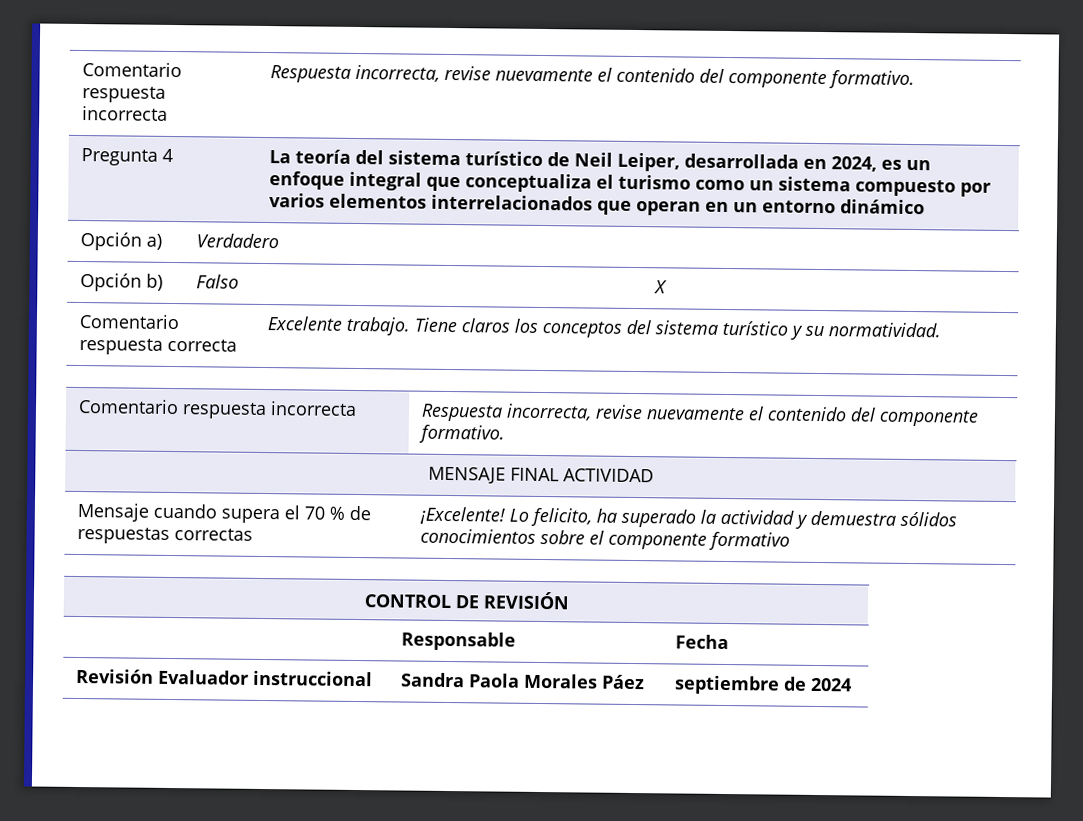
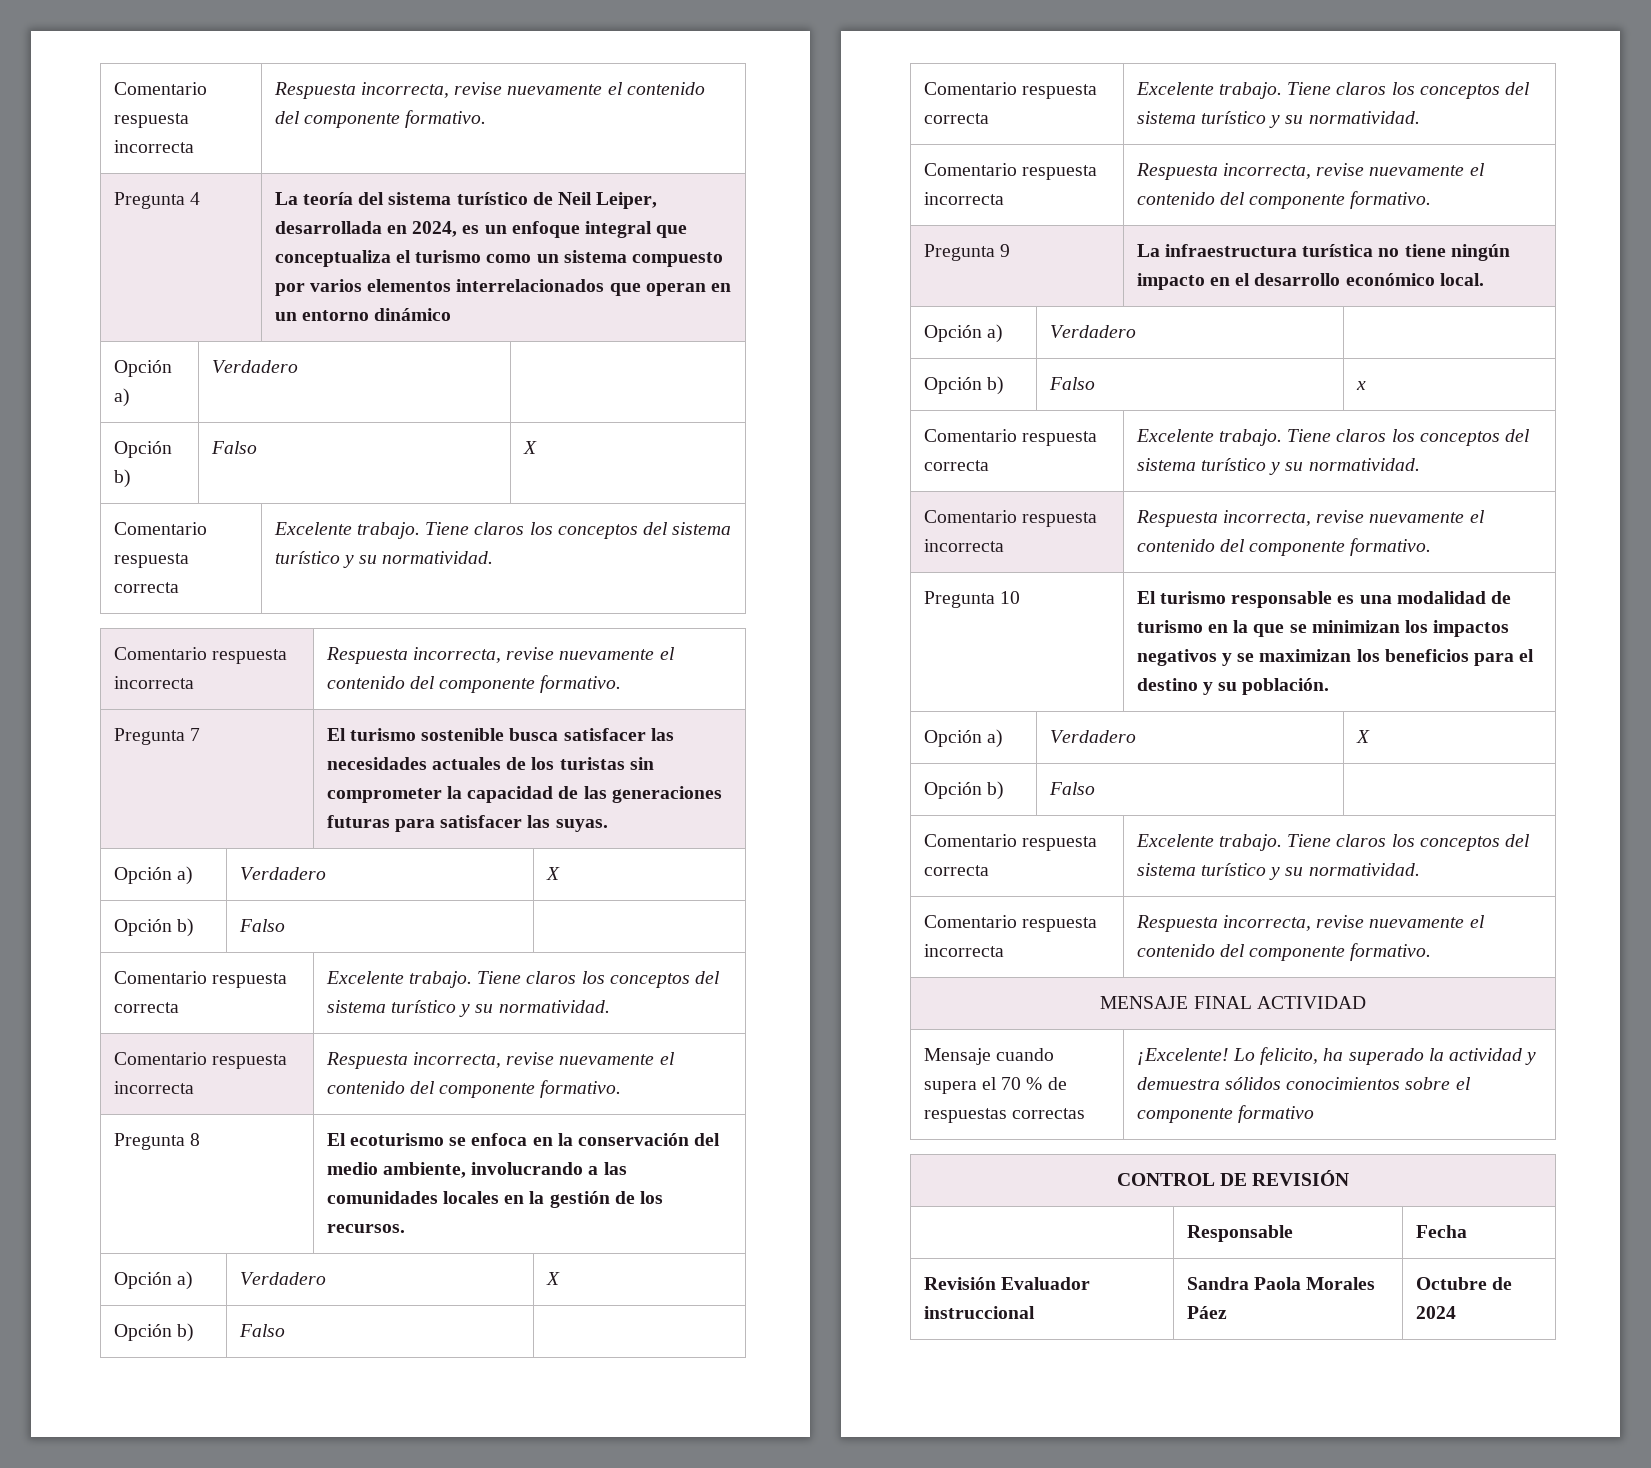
+ Pregunta 7 | El turismo sostenible busca satisfacer las necesidades actuales de los turistas sin comprometer la capacidad de las generaciones futuras para satisfacer las suyas.
+ Opción a) | Verdadero | X
+ Opción b) | Falso |
+ Comentario respuesta correcta | Excelente trabajo. Tiene claros los conceptos del sistema turístico y su normatividad.
+ Comentario respuesta incorrecta | Respuesta incorrecta, revise nuevamente el contenido del componente formativo.
+ Pregunta 8 | El ecoturismo se enfoca en la conservación del medio ambiente, involucrando a las comunidades locales en la gestión de los recursos.
+ Opción a) | Verdadero | X
+ Opción b) | Falso |
+ Comentario respuesta correcta | Excelente trabajo. Tiene claros los conceptos del sistema turístico y su normatividad.
+ Comentario respuesta incorrecta | Respuesta incorrecta, revise nuevamente el contenido del componente formativo.
+ Pregunta 9 | La infraestructura turística no tiene ningún impacto en el desarrollo económico local.
+ Opción a) | Verdadero |
+ Opción b) | Falso | x
+ Comentario respuesta correcta | Excelente trabajo. Tiene claros los conceptos del sistema turístico y su normatividad.
+ Comentario respuesta incorrecta | Respuesta incorrecta, revise nuevamente el contenido del componente formativo.
+ Pregunta 10 | El turismo responsable es una modalidad de turismo en la que se minimizan los impactos negativos y se maximizan los beneficios para el destino y su población.
+ Opción a) | Verdadero | X
+ Opción b) | Falso |
+ Comentario respuesta correcta | Excelente trabajo. Tiene claros los conceptos del sistema turístico y su normatividad.
+ Comentario respuesta incorrecta | Respuesta incorrecta, revise nuevamente el contenido del componente formativo.
- Revisión Evaluador instruccional | Sandra Paola Morales Páez | septiembre de 2024
+ Revisión Evaluador instruccional | Sandra Paola Morales Páez | Octubre de 2024

